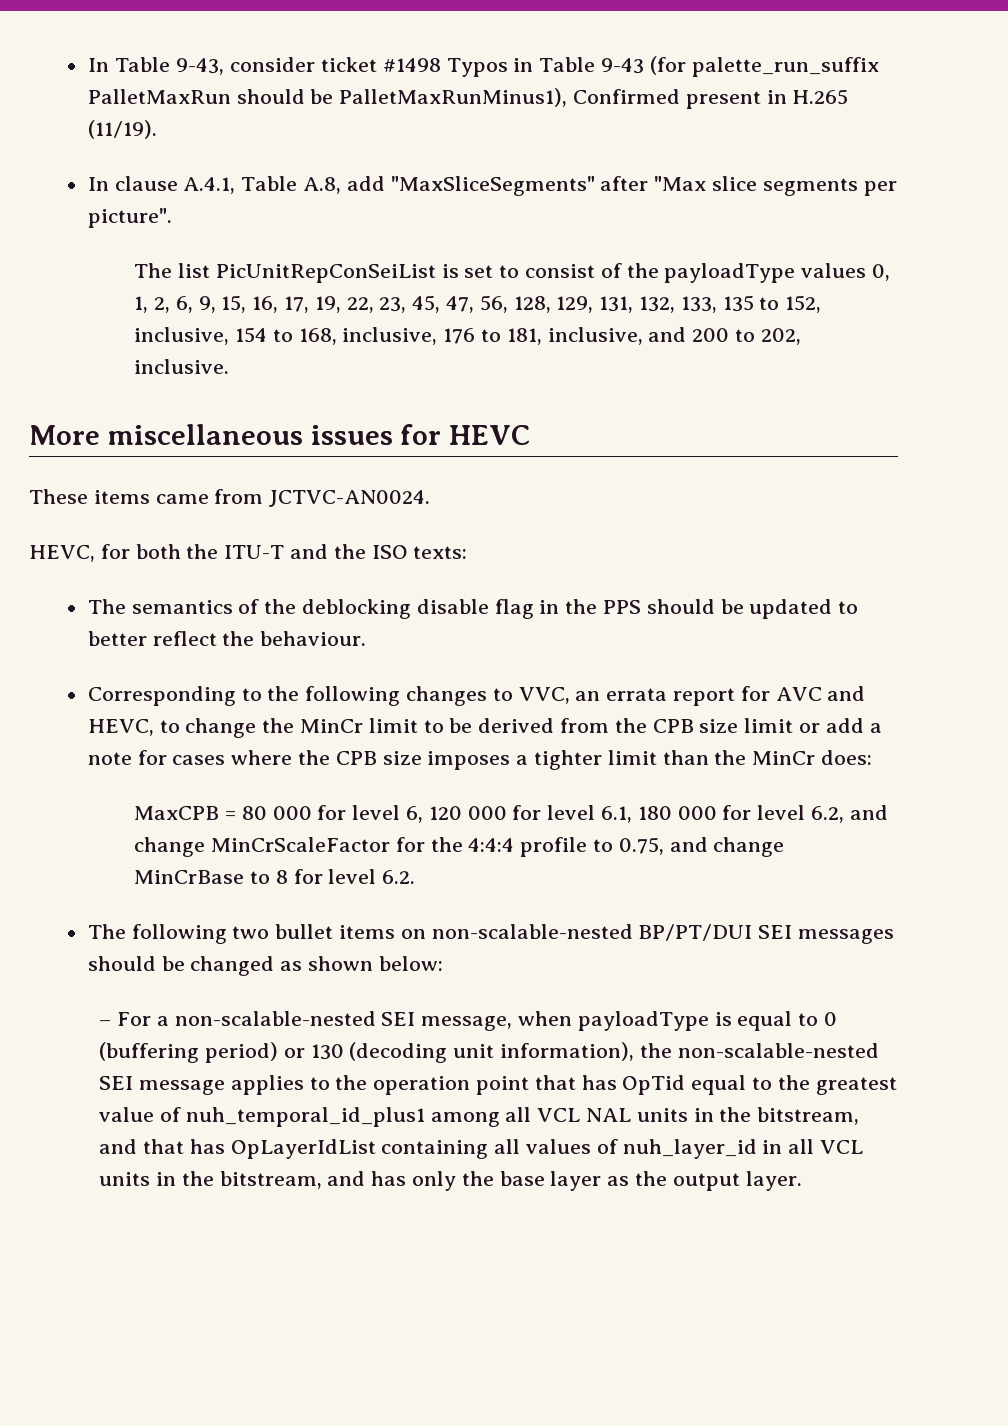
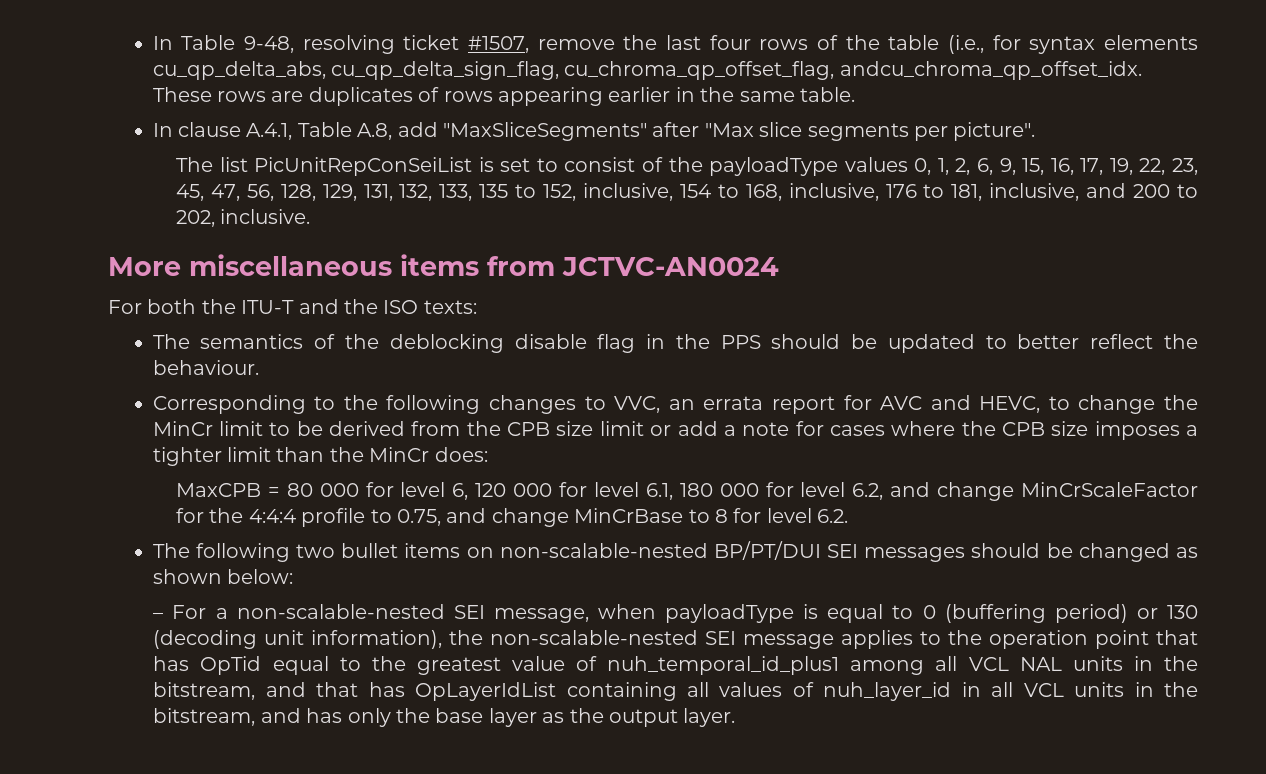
- In Table 9-43, consider ticket #1498 Typos in Table 9-43 (for palette_run_suffix PalletMaxRun should be PalletMaxRunMinus1), Confirmed present in H.265 (11/19).
+ In Table 9-48, resolving ticket #1507, remove the last four rows of the table (i.e., for syntax elements cu_qp_delta_abs, cu_qp_delta_sign_flag, cu_chroma_qp_offset_flag, andcu_chroma_qp_offset_idx. These rows are duplicates of rows appearing earlier in the same table.
- More miscellaneous issues for HEVC
- These items came from JCTVC-AN0024.
- HEVC, for both the ITU-T and the ISO texts:
+ More miscellaneous items from JCTVC-AN0024
+ For both the ITU-T and the ISO texts:

